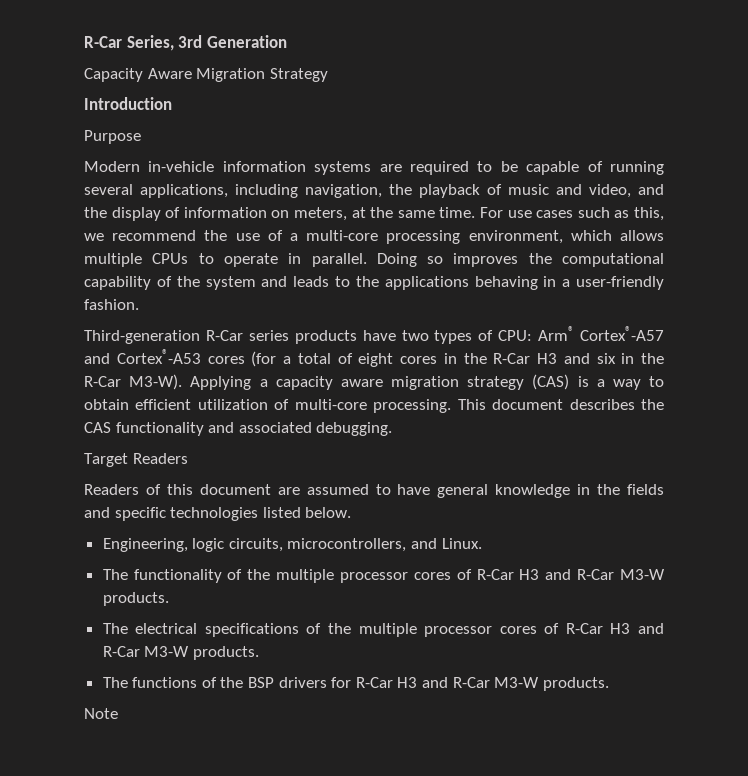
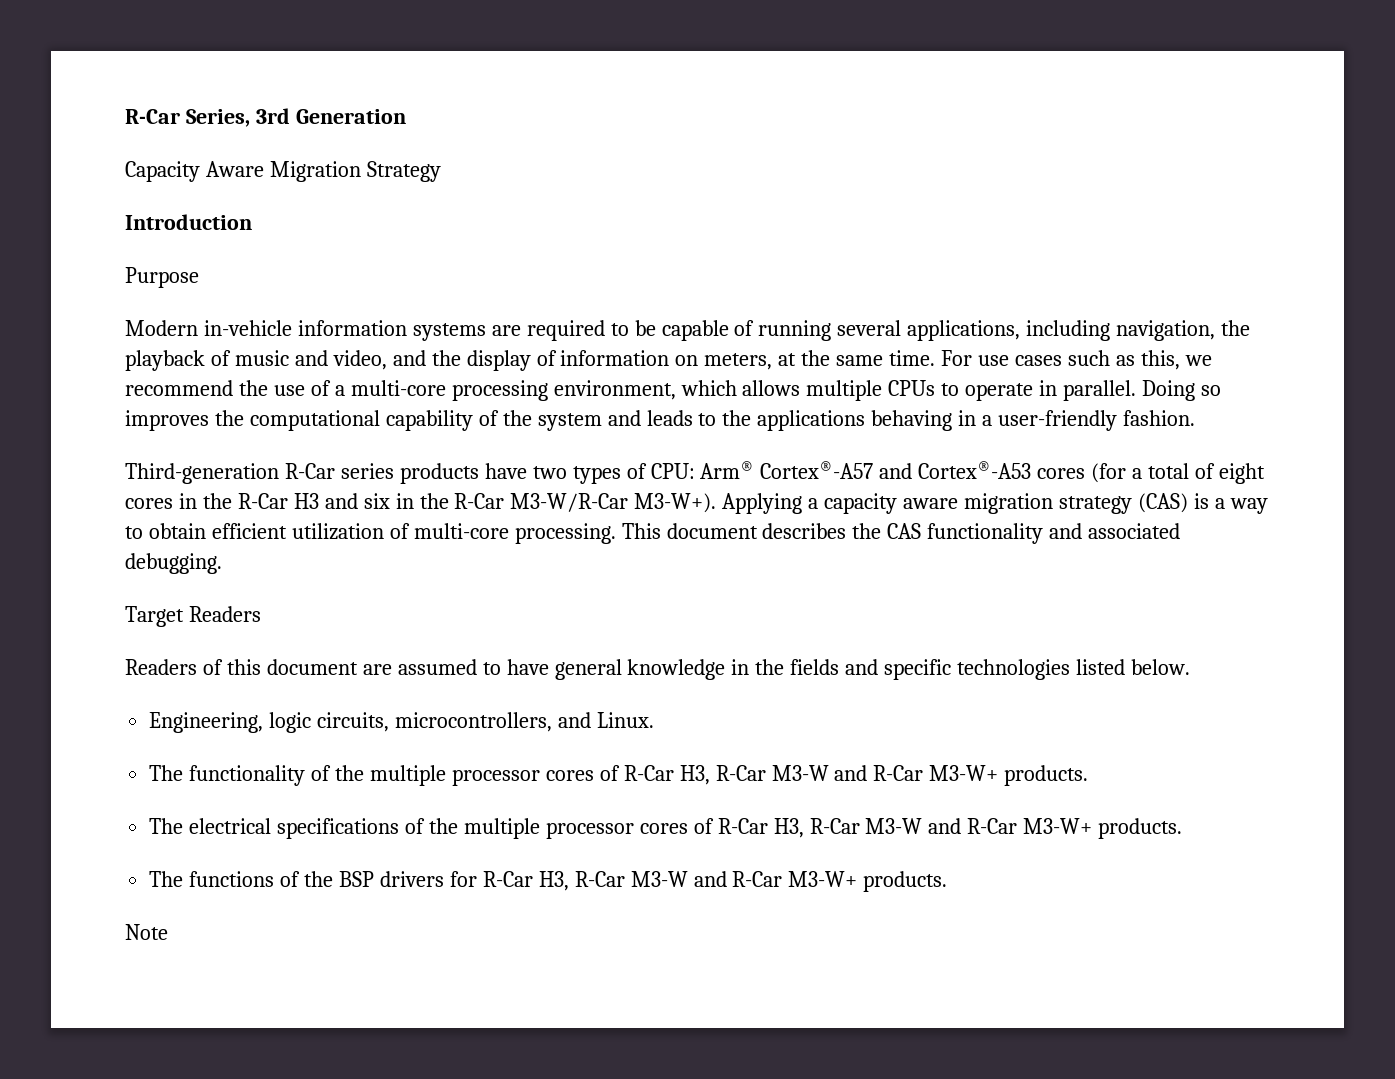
- Third-generation R-Car series products have two types of CPU: Arm® Cortex®-A57 and Cortex®-A53 cores (for a total of eight cores in the R-Car H3 and six in the R-Car M3-W).
+ Third-generation R-Car series products have two types of CPU: Arm® Cortex®-A57 and Cortex®-A53 cores (for a total of eight cores in the R-Car H3 and six in the R-Car M3-W/R-Car M3-W+).
- The functionality of the multiple processor cores of R-Car H3 and R-Car M3-W products.
+ The functionality of the multiple processor cores of R-Car H3, R-Car M3-W and R-Car M3-W+ products.
- The electrical specifications of the multiple processor cores of R-Car H3 and R-Car M3-W products.
+ The electrical specifications of the multiple processor cores of R-Car H3, R-Car M3-W and R-Car M3-W+ products.
- The functions of the BSP drivers for R-Car H3 and R-Car M3-W products.
+ The functions of the BSP drivers for R-Car H3, R-Car M3-W and R-Car M3-W+ products.

